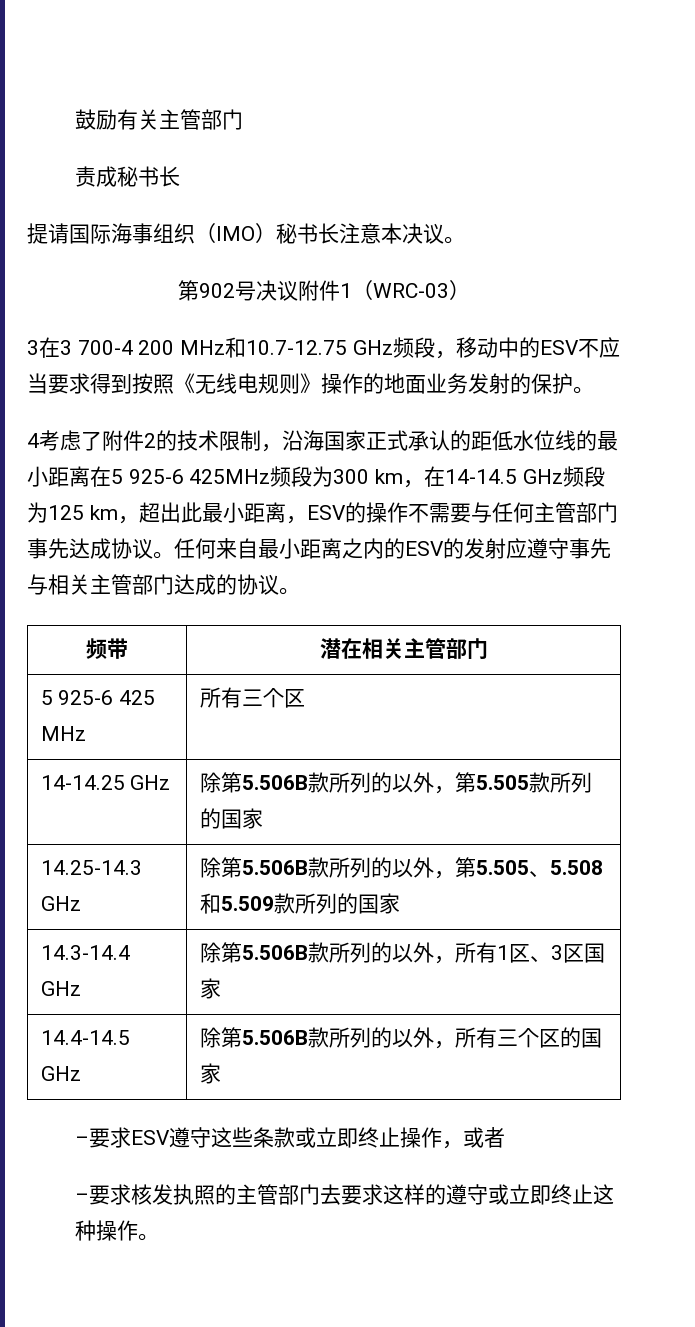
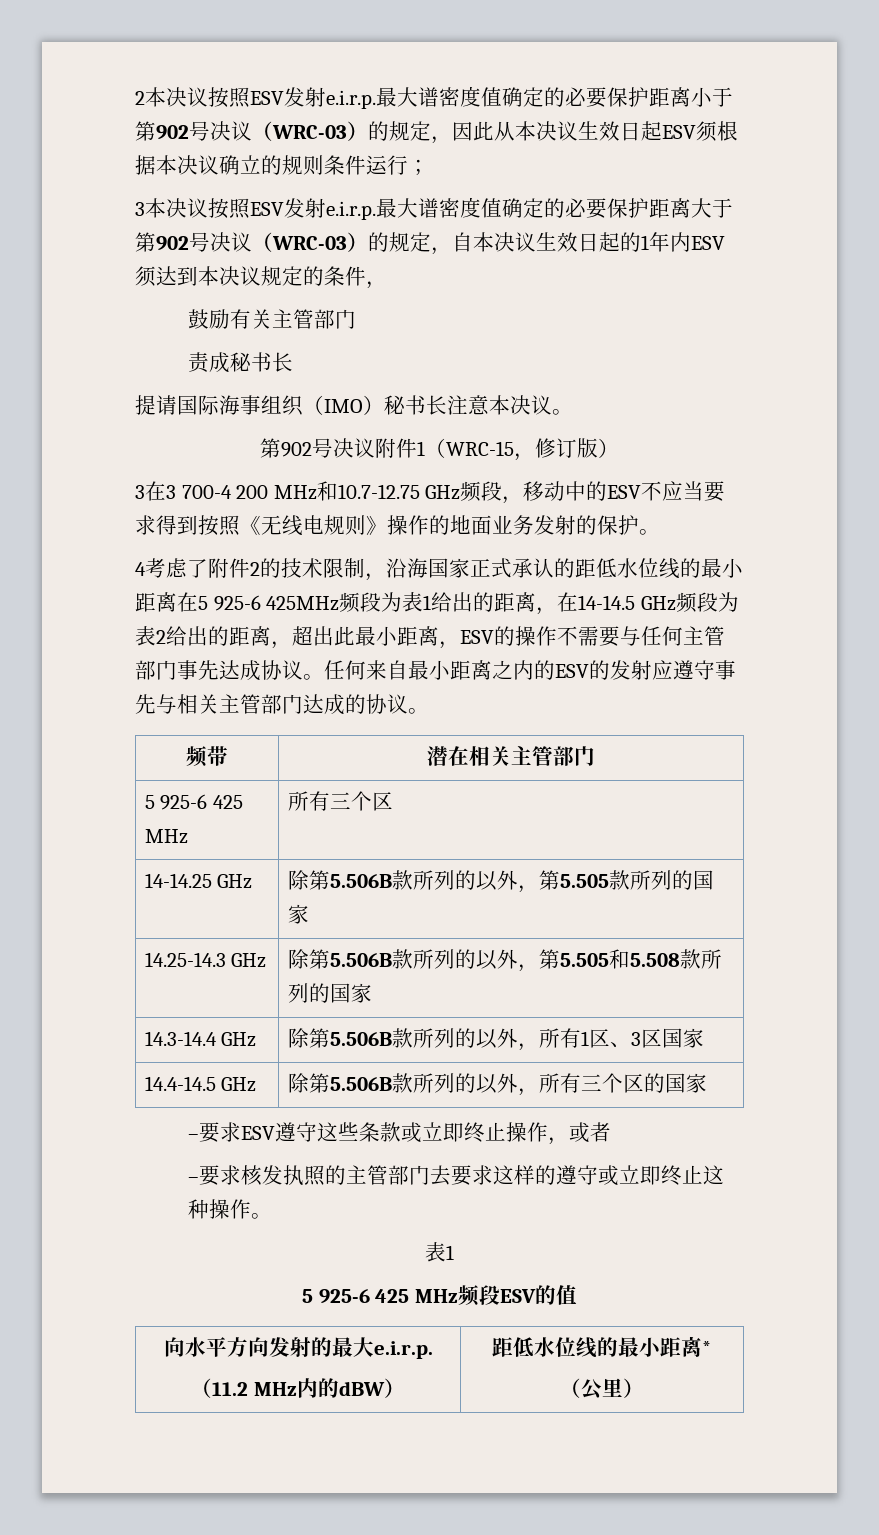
+ 2本决议按照ESV发射e.i.r.p.最大谱密度值确定的必要保护距离小于第902号决议（WRC-03）的规定，因此从本决议生效日起ESV须根据本决议确立的规则条件运行；
+ 3本决议按照ESV发射e.i.r.p.最大谱密度值确定的必要保护距离大于第902号决议（WRC-03）的规定，自本决议生效日起的1年内ESV须达到本决议规定的条件，
- 第902号决议附件1（WRC-03）
+ 第902号决议附件1（WRC-15，修订版）
- 4考虑了附件2的技术限制，沿海国家正式承认的距低水位线的最小距离在5 925-6 425MHz频段为300 km，在14-14.5 GHz频段为125 km，超出此最小距离，ESV的操作不需要与任何主管部门事先达成协议。
+ 4考虑了附件2的技术限制，沿海国家正式承认的距低水位线的最小距离在5 925-6 425MHz频段为表1给出的距离，在14-14.5 GHz频段为表2给出的距离，超出此最小距离，ESV的操作不需要与任何主管部门事先达成协议。
- 14.25-14.3 GHz | 除第5.506B款所列的以外，第5.505、5.508和5.509款所列的国家
+ 14.25-14.3 GHz | 除第5.506B款所列的以外，第5.505和5.508款所列的国家
  –要求核发执照的主管部门去要求这样的遵守或立即终止这种操作。
+ 表1
+ 5 925-6 425 MHz频段ESV的值
+ 向水平方向发射的最大e.i.r.p.
+ （11.2 MHz内的dBW） | 距低水位线的最小距离*
+ （公里）

